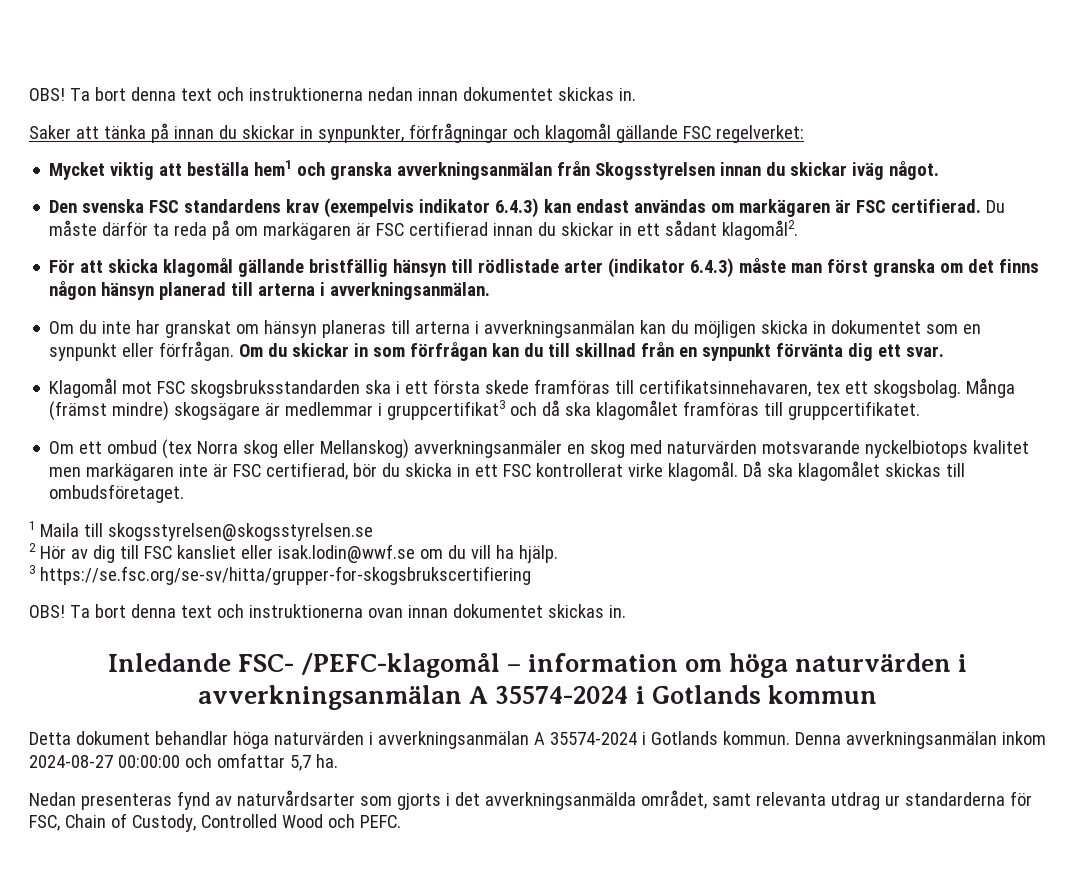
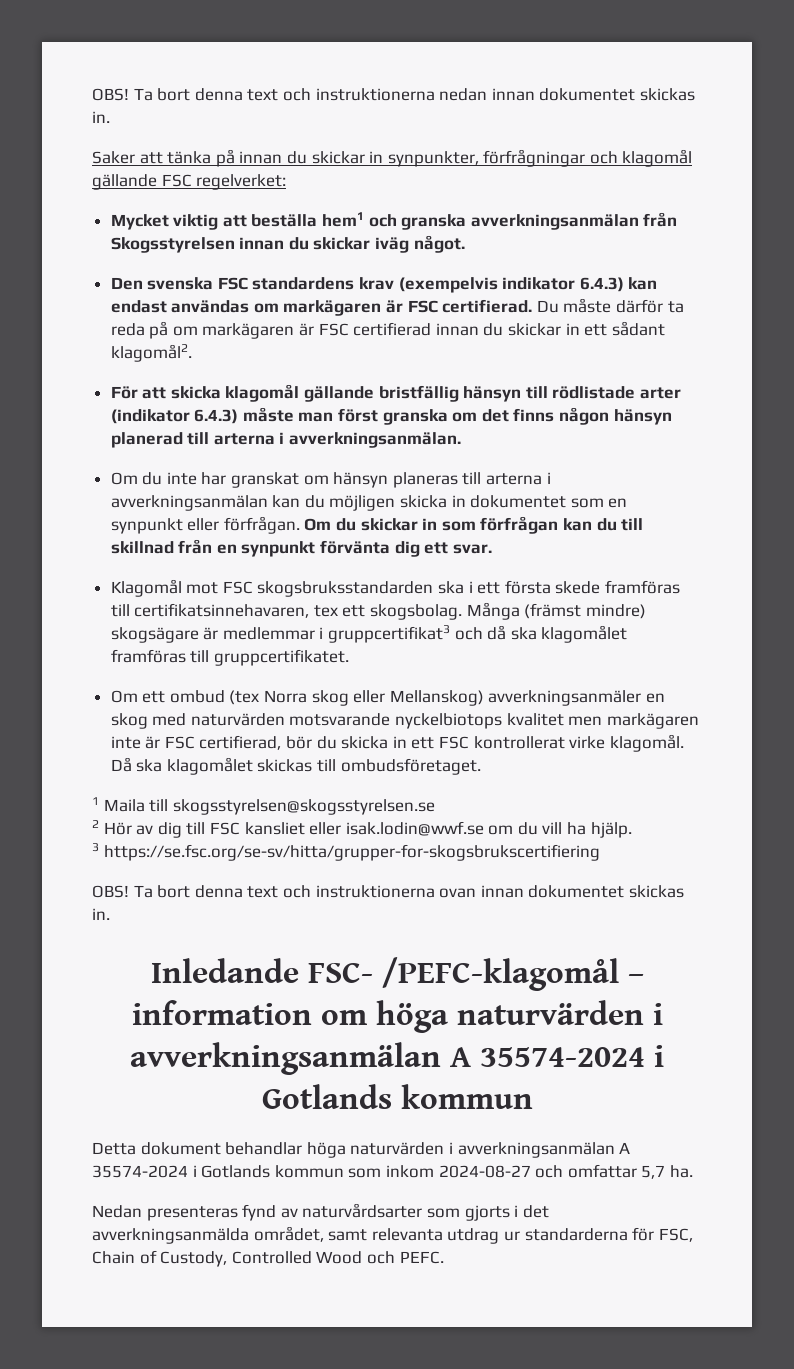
- Detta dokument behandlar höga naturvärden i avverkningsanmälan A 35574-2024 i Gotlands kommun. Denna avverkningsanmälan inkom 2024-08-27 00:00:00 och omfattar 5,7 ha.
+ Detta dokument behandlar höga naturvärden i avverkningsanmälan A 35574-2024 i Gotlands kommun som inkom 2024-08-27 och omfattar 5,7 ha.

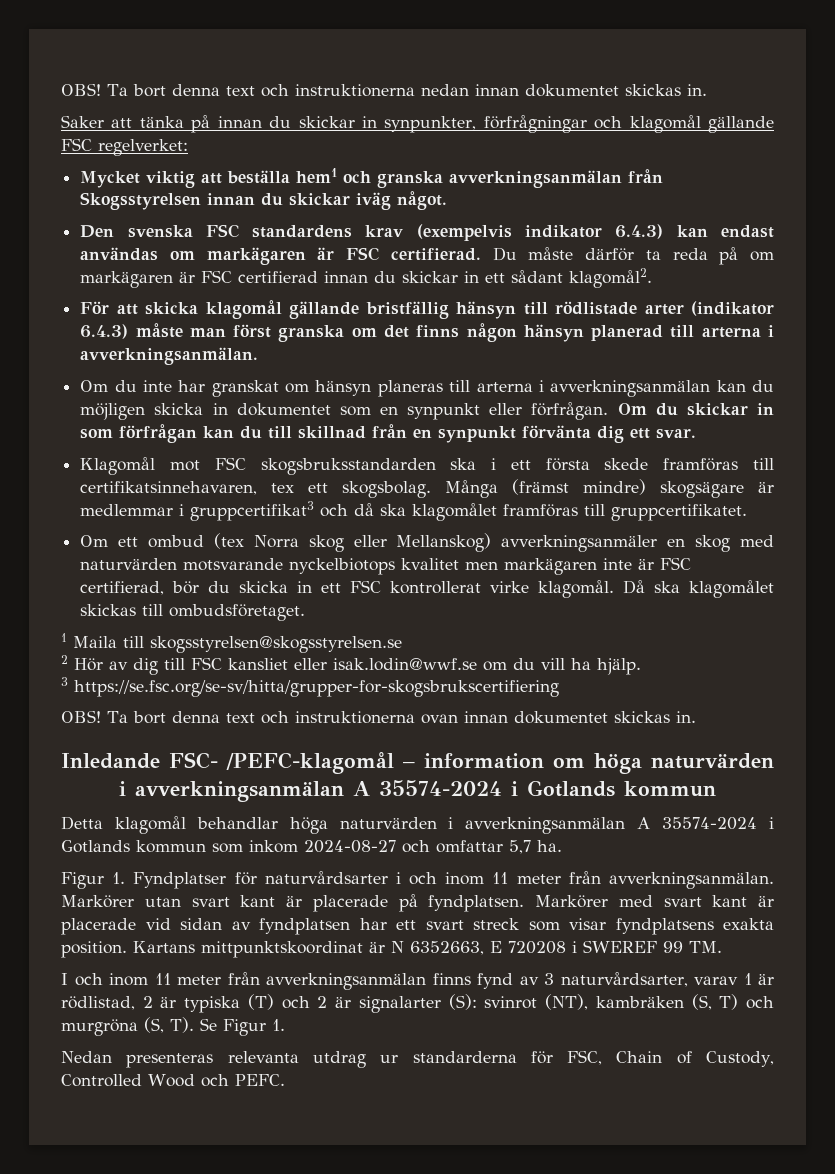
- Detta dokument behandlar höga naturvärden i avverkningsanmälan A 35574-2024 i Gotlands kommun som inkom 2024-08-27 och omfattar 5,7 ha.
+ Detta klagomål behandlar höga naturvärden i avverkningsanmälan A 35574-2024 i Gotlands kommun som inkom 2024-08-27 och omfattar 5,7 ha.
- Nedan presenteras fynd av naturvårdsarter som gjorts i det avverkningsanmälda området, samt relevanta utdrag ur standarderna för FSC, Chain of Custody, Controlled Wood och PEFC.
+ Figur 1. Fyndplatser för naturvårdsarter i och inom 11 meter från avverkningsanmälan. Markörer utan svart kant är placerade på fyndplatsen. Markörer med svart kant är placerade vid sidan av fyndplatsen har ett svart streck som visar fyndplatsens exakta position. Kartans mittpunktskoordinat är N 6352663, E 720208 i SWEREF 99 TM.
+ I och inom 11 meter från avverkningsanmälan finns fynd av 3 naturvårdsarter, varav 1 är rödlistad, 2 är typiska (T) och 2 är signalarter (S): svinrot (NT), kambräken (S, T) och murgröna (S, T). Se Figur 1.
+ Nedan presenteras relevanta utdrag ur standarderna för FSC, Chain of Custody, Controlled Wood och PEFC.

